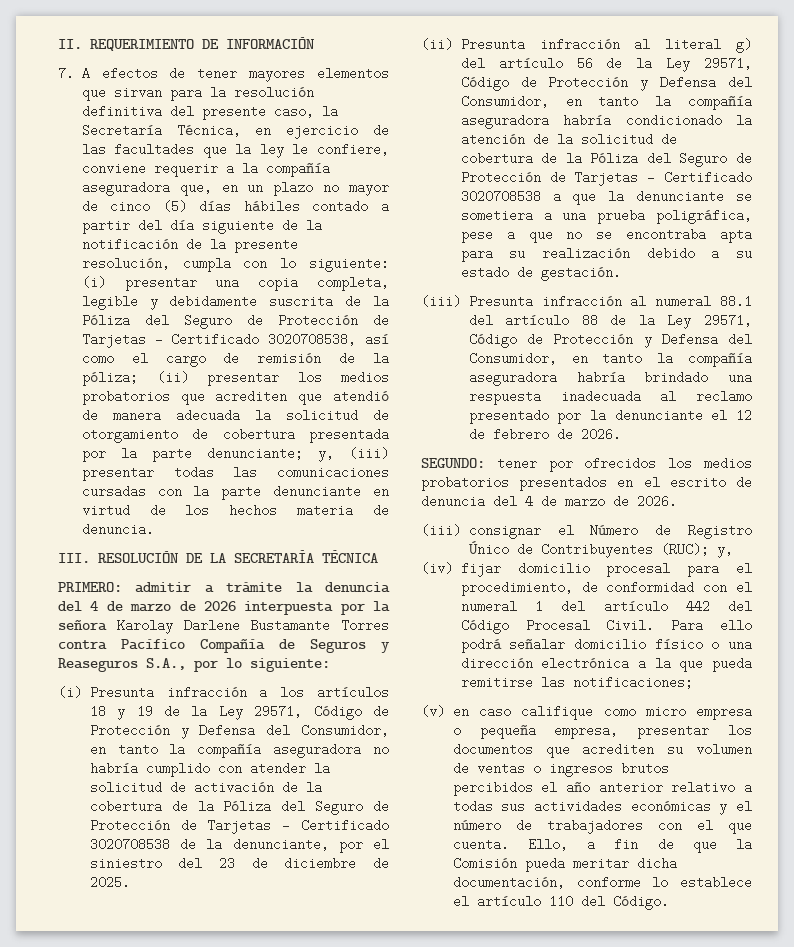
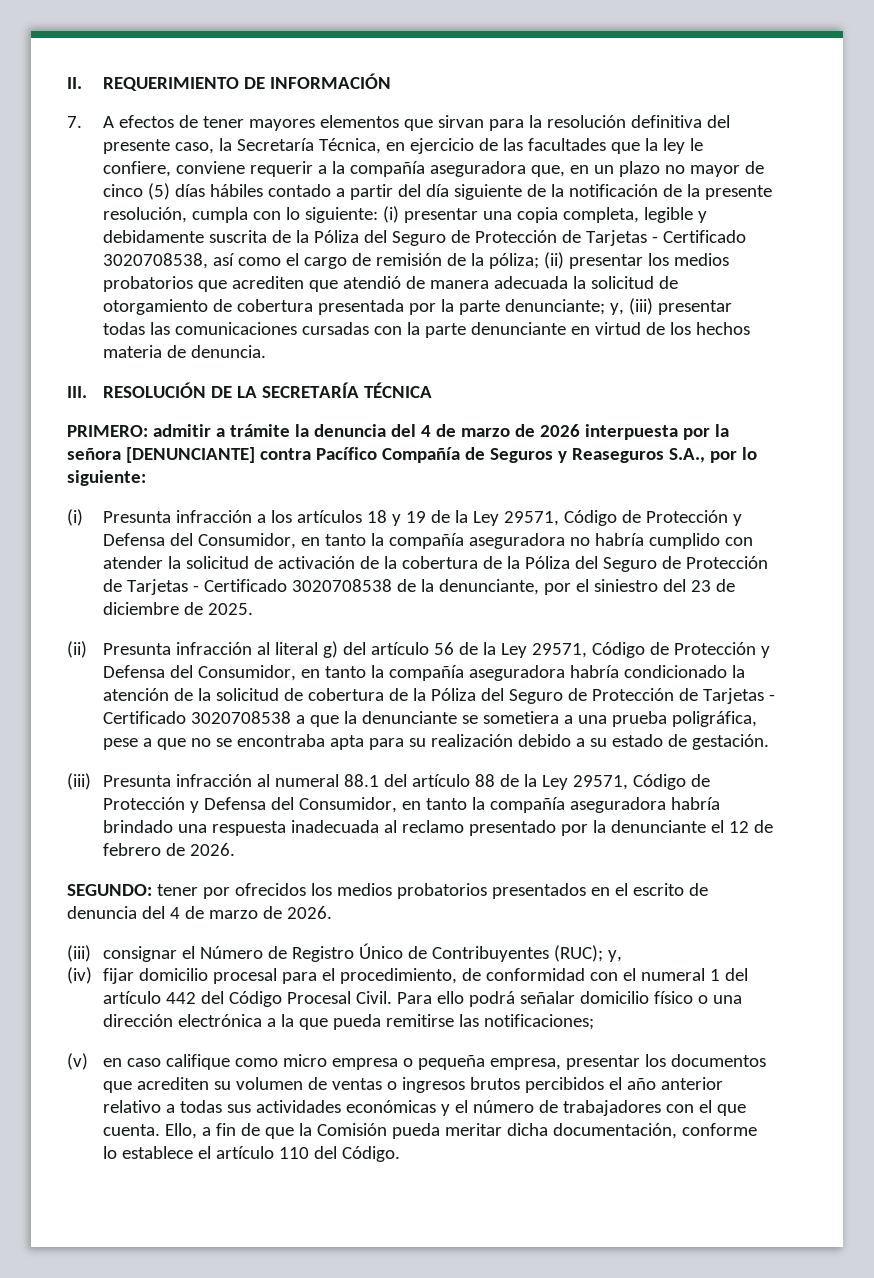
- PRIMERO: admitir a trámite la denuncia del 4 de marzo de 2026 interpuesta por la señora Karolay Darlene Bustamante Torres contra Pacífico Compañía de Seguros y Reaseguros S.A., por lo siguiente:
+ PRIMERO: admitir a trámite la denuncia del 4 de marzo de 2026 interpuesta por la señora [DENUNCIANTE] contra Pacífico Compañía de Seguros y Reaseguros S.A., por lo siguiente:

